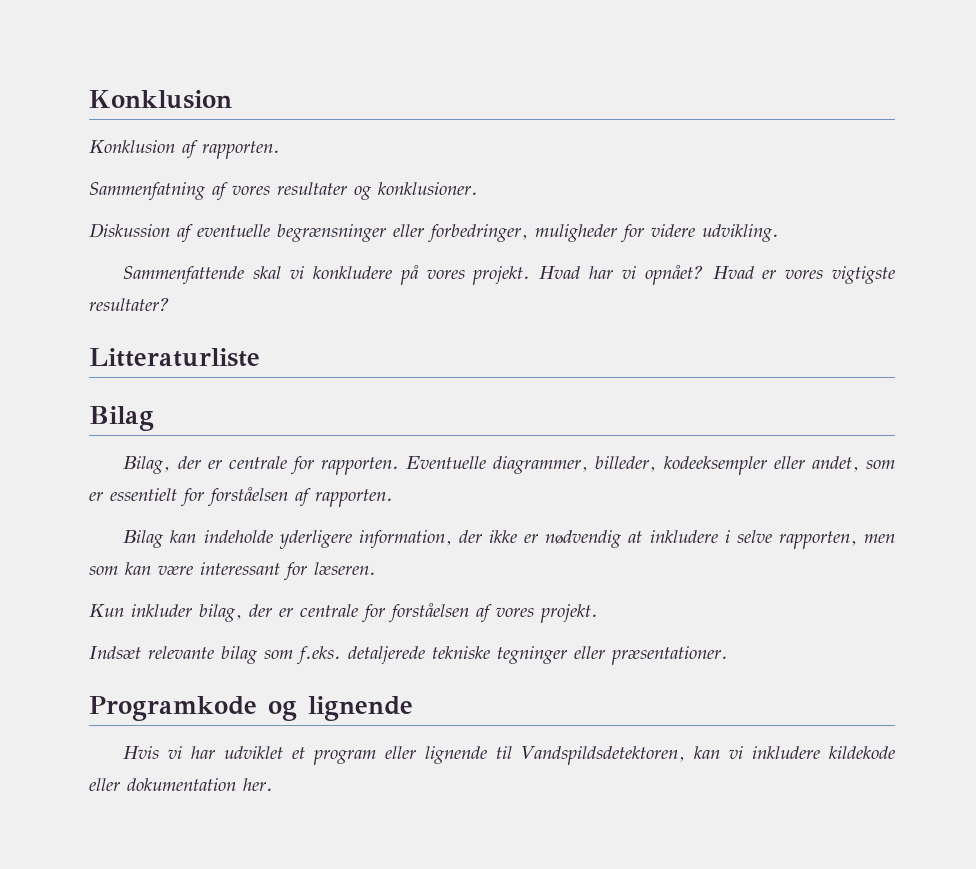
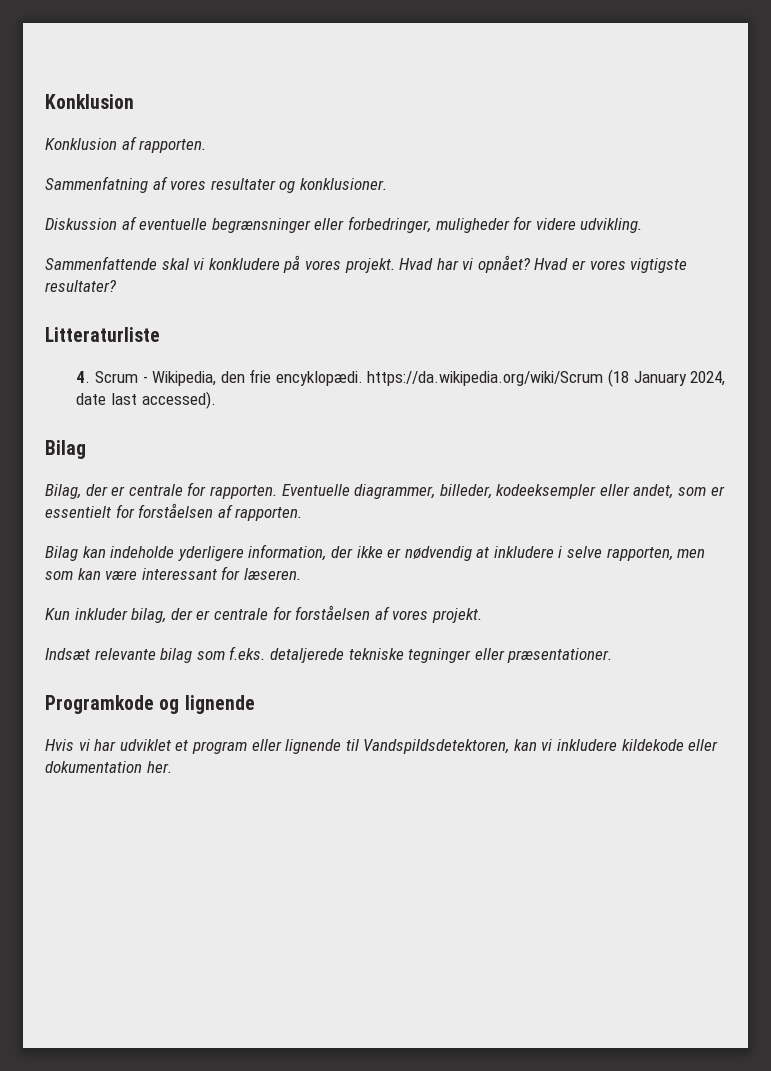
+ 4. Scrum - Wikipedia, den frie encyklopædi. https://da.wikipedia.org/wiki/Scrum (18 January 2024, date last accessed).

